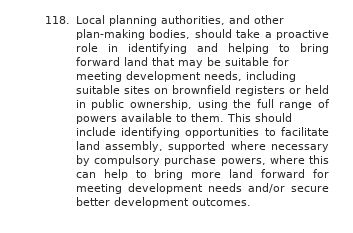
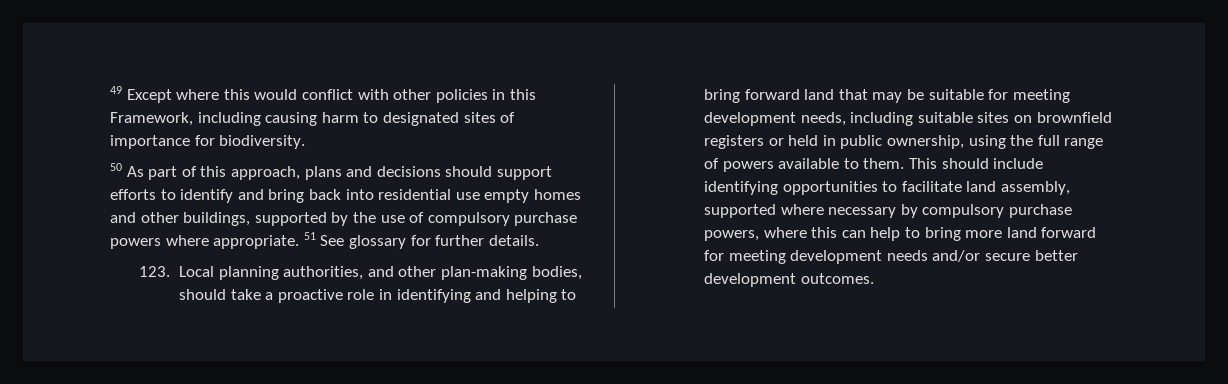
- 118. Local planning authorities, and other plan-making bodies, should take a proactive role in identifying and helping to bring forward land that may be suitable for meeting development needs, including suitable sites on brownfield registers or held in public ownership, using the full range of powers available to them.
+ 49 Except where this would conflict with other policies in this Framework, including causing harm to designated sites of importance for biodiversity.
+ 50 As part of this approach, plans and decisions should support efforts to identify and bring back into residential use empty homes and other buildings, supported by the use of compulsory purchase powers where appropriate. 51 See glossary for further details.
+ 123. Local planning authorities, and other plan-making bodies, should take a proactive role in identifying and helping to bring forward land that may be suitable for meeting development needs, including suitable sites on brownfield registers or held in public ownership, using the full range of powers available to them.

